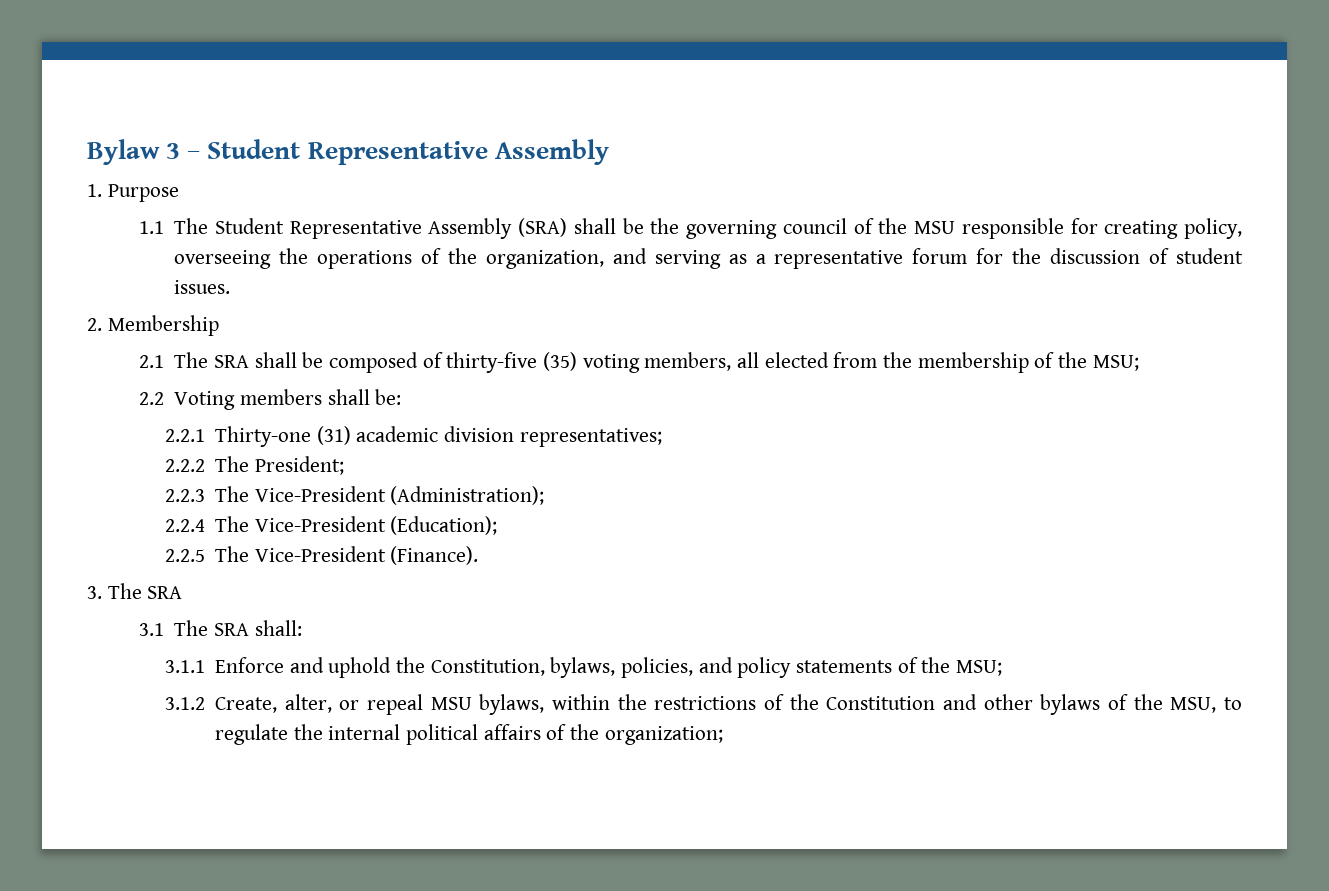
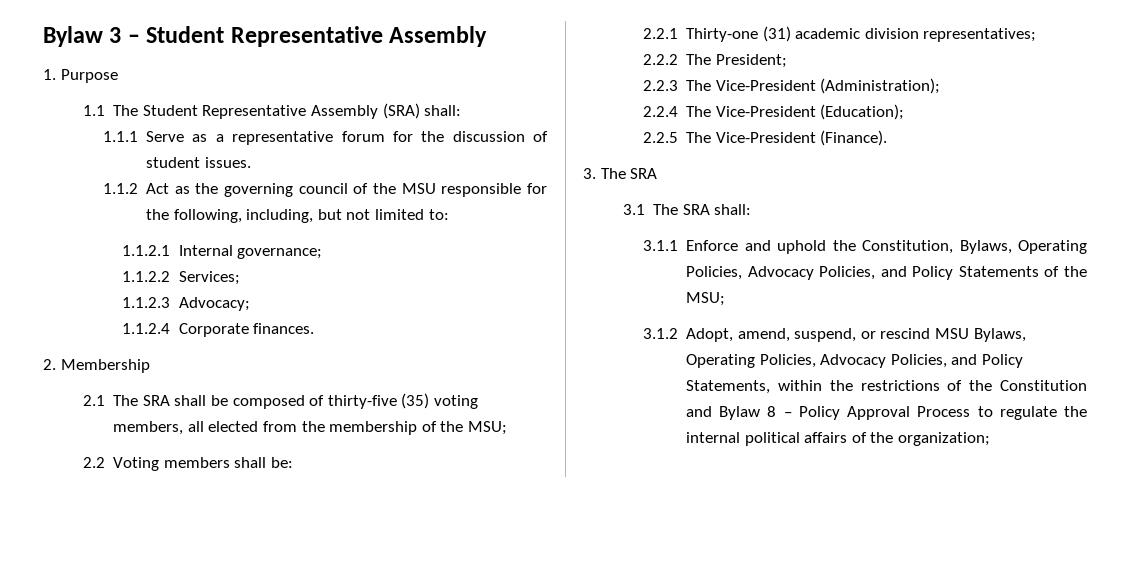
- 1.1 The Student Representative Assembly (SRA) shall be the governing council of the MSU responsible for creating policy, overseeing the operations of the organization, and serving as a representative forum for the discussion of student issues.
+ 1.1 The Student Representative Assembly (SRA) shall:
+ 1.1.1 Serve as a representative forum for the discussion of student issues.
+ 1.1.2 Act as the governing council of the MSU responsible for the following, including, but not limited to:
+ 1.1.2.1 Internal governance;
+ 1.1.2.2 Services;
+ 1.1.2.3 Advocacy;
+ 1.1.2.4 Corporate finances.
- 3.1.1 Enforce and uphold the Constitution, bylaws, policies, and policy statements of the MSU;
- 3.1.2 Create, alter, or repeal MSU bylaws, within the restrictions of the Constitution and other bylaws of the MSU, to regulate the internal political affairs of the organization;
+ 3.1.1 Enforce and uphold the Constitution, Bylaws, Operating Policies, Advocacy Policies, and Policy Statements of the MSU;
+ 3.1.2 Adopt, amend, suspend, or rescind MSU Bylaws, Operating Policies, Advocacy Policies, and Policy Statements, within the restrictions of the Constitution and Bylaw 8 – Policy Approval Process to regulate the internal political affairs of the organization;

